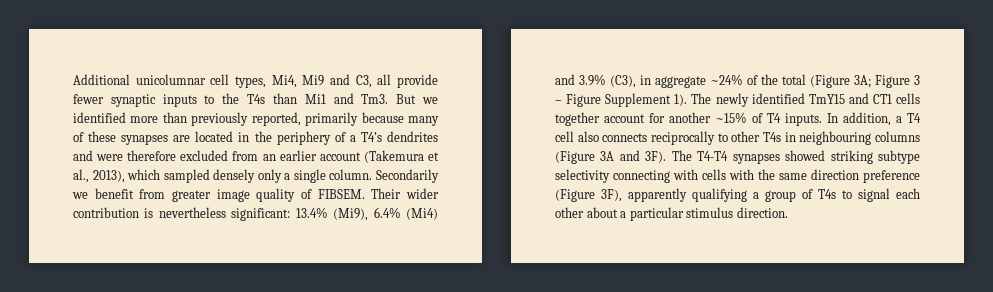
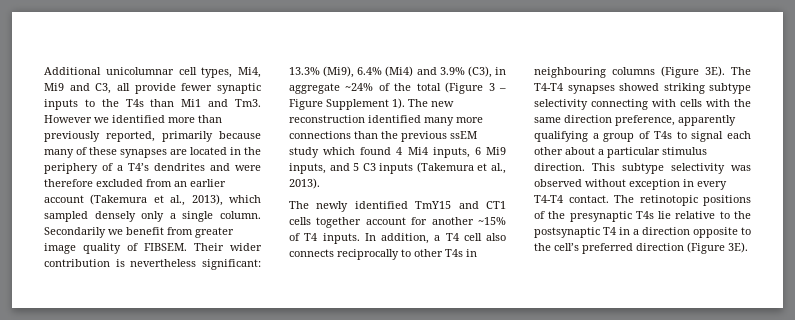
- Additional unicolumnar cell types, Mi4, Mi9 and C3, all provide fewer synaptic inputs to the T4s than Mi1 and Tm3. But we identified more than previously reported, primarily because many of these synapses are located in the periphery of a T4’s dendrites and were therefore excluded from an earlier account (Takemura et al., 2013), which sampled densely only a single column.
+ Additional unicolumnar cell types, Mi4, Mi9 and C3, all provide fewer synaptic inputs to the T4s than Mi1 and Tm3. However we identified more than previously reported, primarily because many of these synapses are located in the periphery of a T4’s dendrites and were therefore excluded from an earlier account (Takemura et al., 2013), which sampled densely only a single column.
- Their wider contribution is nevertheless significant: 13.4% (Mi9), 6.4% (Mi4) and 3.9% (C3), in aggregate ~24% of the total (Figure 3A; Figure 3 – Figure Supplement 1).
+ Their wider contribution is nevertheless significant: 13.3% (Mi9), 6.4% (Mi4) and 3.9% (C3), in aggregate ~24% of the total (Figure 3 – Figure Supplement 1).
+ The new reconstruction identified many more connections than the previous ssEM study which found 4 Mi4 inputs, 6 Mi9 inputs, and 5 C3 inputs (Takemura et al., 2013).
- In addition, a T4 cell also connects reciprocally to other T4s in neighbouring columns (Figure 3A and 3F).
+ In addition, a T4 cell also connects reciprocally to other T4s in neighbouring columns (Figure 3E).
- The T4-T4 synapses showed striking subtype selectivity connecting with cells with the same direction preference (Figure 3F), apparently qualifying a group of T4s to signal each other about a particular stimulus direction.
+ The T4-T4 synapses showed striking subtype selectivity connecting with cells with the same direction preference, apparently qualifying a group of T4s to signal each other about a particular stimulus direction.
+ This subtype selectivity was observed without exception in every T4-T4 contact. The retinotopic positions of the presynaptic T4s lie relative to the postsynaptic T4 in a direction opposite to the cell’s preferred direction (Figure 3E).

